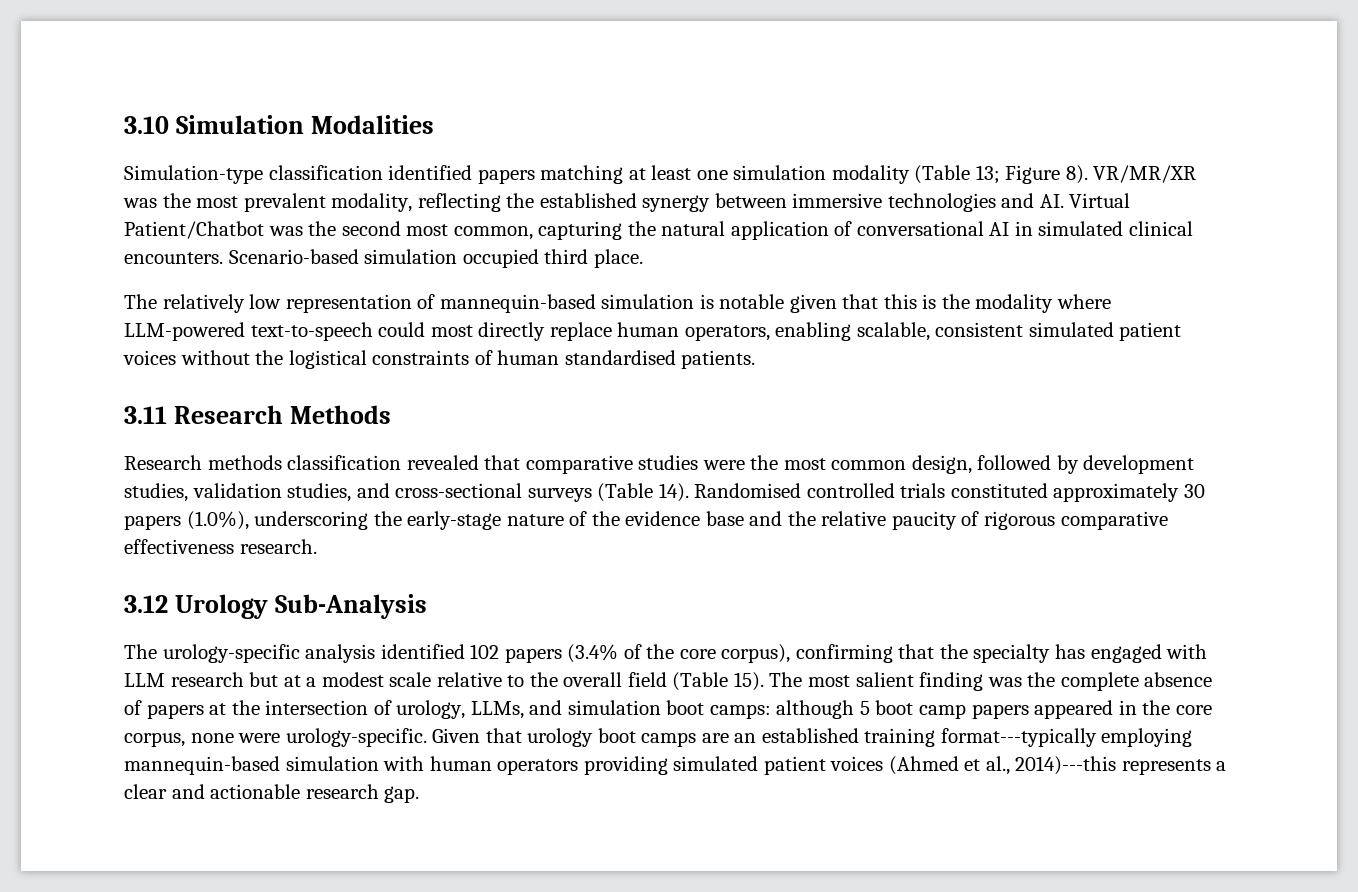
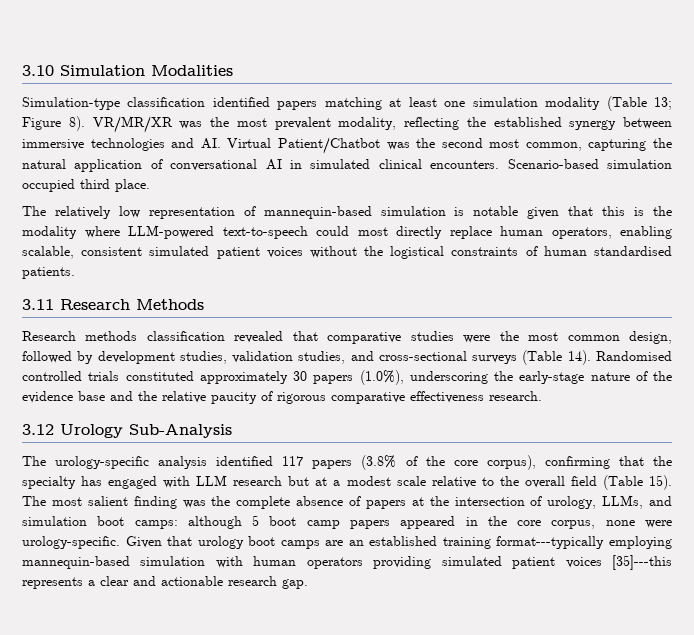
- The urology-specific analysis identified 102 papers (3.4% of the core corpus), confirming that the specialty has engaged with LLM research but at a modest scale relative to the overall field (Table 15).
+ The urology-specific analysis identified 117 papers (3.8% of the core corpus), confirming that the specialty has engaged with LLM research but at a modest scale relative to the overall field (Table 15).
- Given that urology boot camps are an established training format---typically employing mannequin-based simulation with human operators providing simulated patient voices (Ahmed et al., 2014)---this represents a clear and actionable research gap.
+ Given that urology boot camps are an established training format---typically employing mannequin-based simulation with human operators providing simulated patient voices [35]---this represents a clear and actionable research gap.

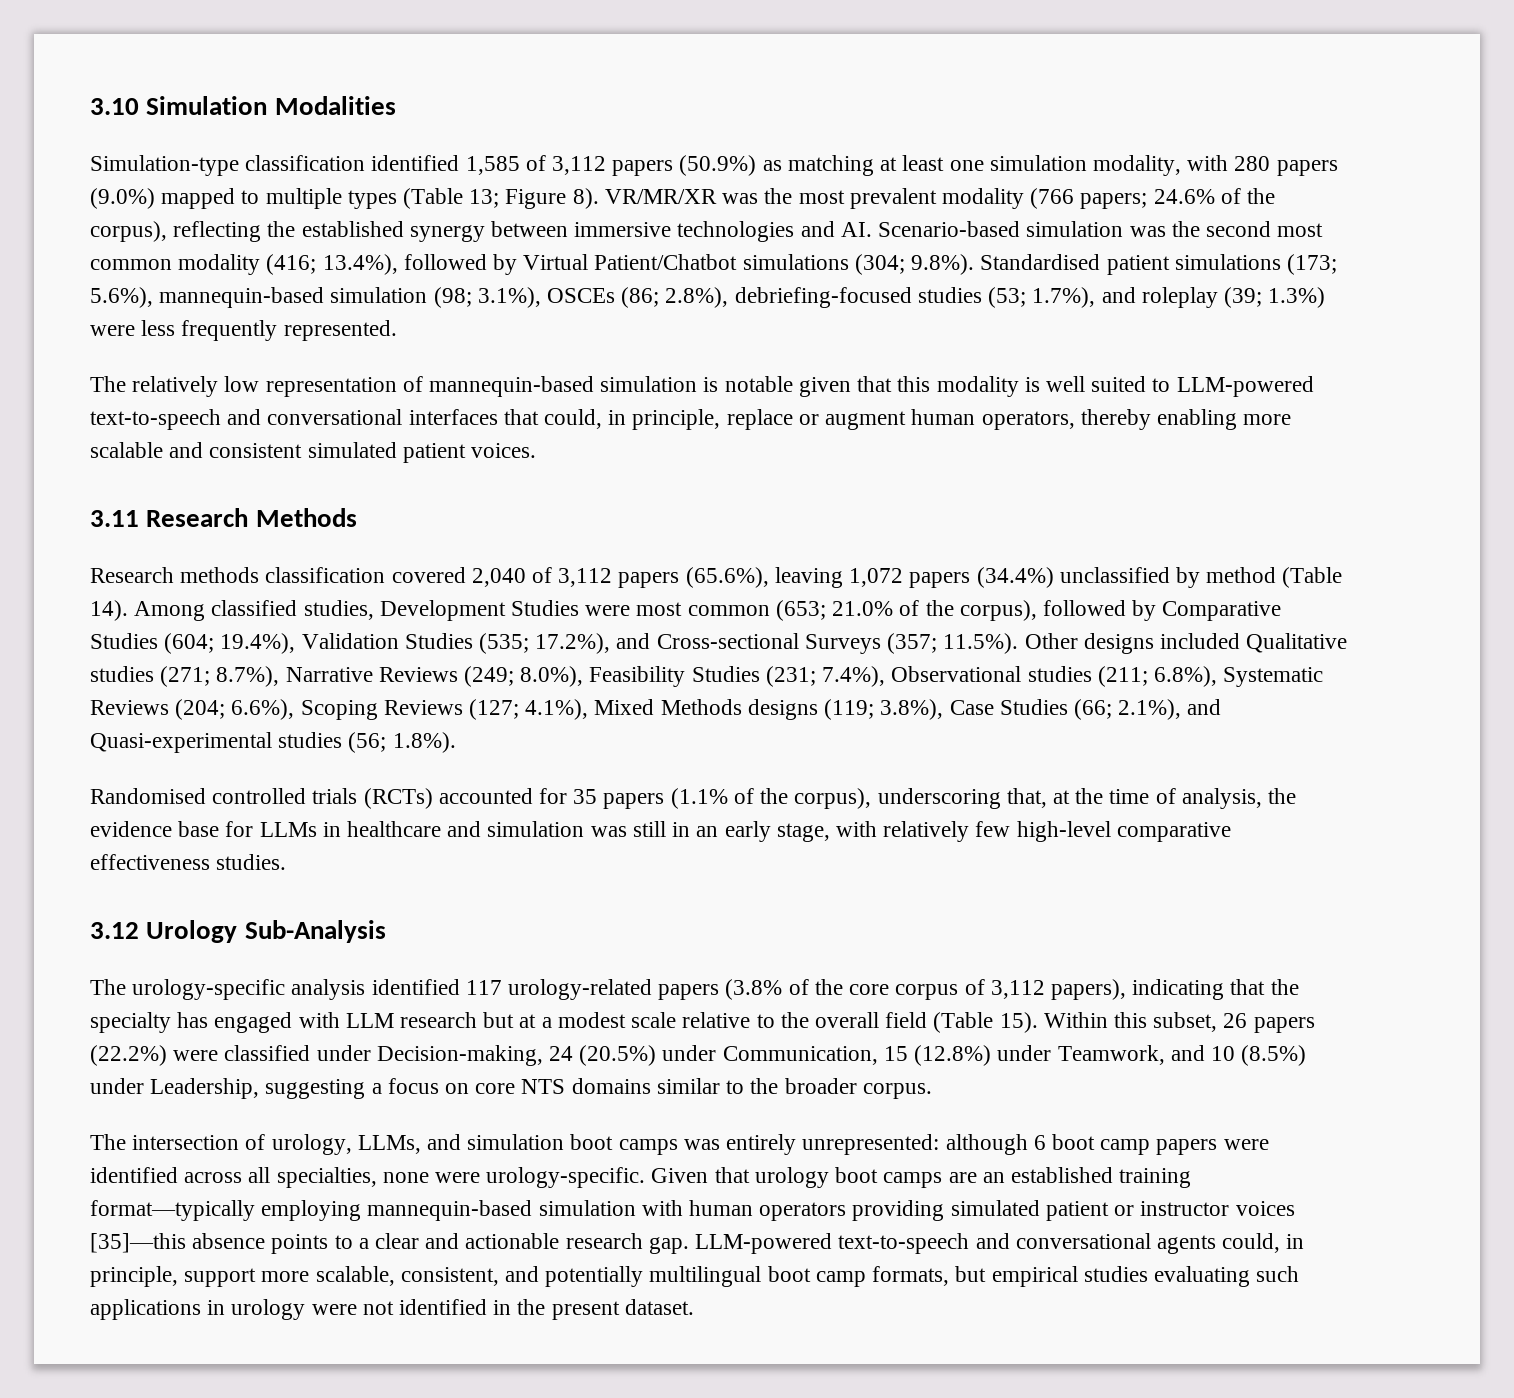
- Simulation-type classification identified papers matching at least one simulation modality (Table 13; Figure 8).
+ Simulation-type classification identified 1,585 of 3,112 papers (50.9%) as matching at least one simulation modality, with 280 papers (9.0%) mapped to multiple types (Table 13; Figure 8).
- VR/MR/XR was the most prevalent modality, reflecting the established synergy between immersive technologies and AI. Virtual Patient/Chatbot was the second most common, capturing the natural application of conversational AI in simulated clinical encounters. Scenario-based simulation occupied third place.
+ VR/MR/XR was the most prevalent modality (766 papers; 24.6% of the corpus), reflecting the established synergy between immersive technologies and AI. Scenario-based simulation was the second most common modality (416; 13.4%), followed by Virtual Patient/Chatbot simulations (304; 9.8%). Standardised patient simulations (173; 5.6%), mannequin-based simulation (98; 3.1%), OSCEs (86; 2.8%), debriefing-focused studies (53; 1.7%), and roleplay (39; 1.3%) were less frequently represented.
- The relatively low representation of mannequin-based simulation is notable given that this is the modality where LLM-powered text-to-speech could most directly replace human operators, enabling scalable, consistent simulated patient voices without the logistical constraints of human standardised patients.
+ The relatively low representation of mannequin-based simulation is notable given that this modality is well suited to LLM-powered text-to-speech and conversational interfaces that could, in principle, replace or augment human operators, thereby enabling more scalable and consistent simulated patient voices.
- Research methods classification revealed that comparative studies were the most common design, followed by development studies, validation studies, and cross-sectional surveys (Table 14). Randomised controlled trials constituted approximately 30 papers (1.0%), underscoring the early-stage nature of the evidence base and the relative paucity of rigorous comparative effectiveness research.
+ Research methods classification covered 2,040 of 3,112 papers (65.6%), leaving 1,072 papers (34.4%) unclassified by method (Table 14). Among classified studies, Development Studies were most common (653; 21.0% of the corpus), followed by Comparative Studies (604; 19.4%), Validation Studies (535; 17.2%), and Cross-sectional Surveys (357; 11.5%). Other designs included Qualitative studies (271; 8.7%), Narrative Reviews (249; 8.0%), Feasibility Studies (231; 7.4%), Observational studies (211; 6.8%), Systematic Reviews (204; 6.6%), Scoping Reviews (127; 4.1%), Mixed Methods designs (119; 3.8%), Case Studies (66; 2.1%), and Quasi-experimental studies (56; 1.8%).
+ Randomised controlled trials (RCTs) accounted for 35 papers (1.1% of the corpus), underscoring that, at the time of analysis, the evidence base for LLMs in healthcare and simulation was still in an early stage, with relatively few high-level comparative effectiveness studies.
- The urology-specific analysis identified 117 papers (3.8% of the core corpus), confirming that the specialty has engaged with LLM research but at a modest scale relative to the overall field (Table 15).
+ The urology-specific analysis identified 117 urology-related papers (3.8% of the core corpus of 3,112 papers), indicating that the specialty has engaged with LLM research but at a modest scale relative to the overall field (Table 15).
- The most salient finding was the complete absence of papers at the intersection of urology, LLMs, and simulation boot camps: although 5 boot camp papers appeared in the core corpus, none were urology-specific.
+ Within this subset, 26 papers (22.2%) were classified under Decision-making, 24 (20.5%) under Communication, 15 (12.8%) under Teamwork, and 10 (8.5%) under Leadership, suggesting a focus on core NTS domains similar to the broader corpus.
+ The intersection of urology, LLMs, and simulation boot camps was entirely unrepresented: although 6 boot camp papers were identified across all specialties, none were urology-specific.
- Given that urology boot camps are an established training format---typically employing mannequin-based simulation with human operators providing simulated patient voices [35]---this represents a clear and actionable research gap.
+ Given that urology boot camps are an established training format—typically employing mannequin-based simulation with human operators providing simulated patient or instructor voices [35]—this absence points to a clear and actionable research gap.
+ LLM-powered text-to-speech and conversational agents could, in principle, support more scalable, consistent, and potentially multilingual boot camp formats, but empirical studies evaluating such applications in urology were not identified in the present dataset.

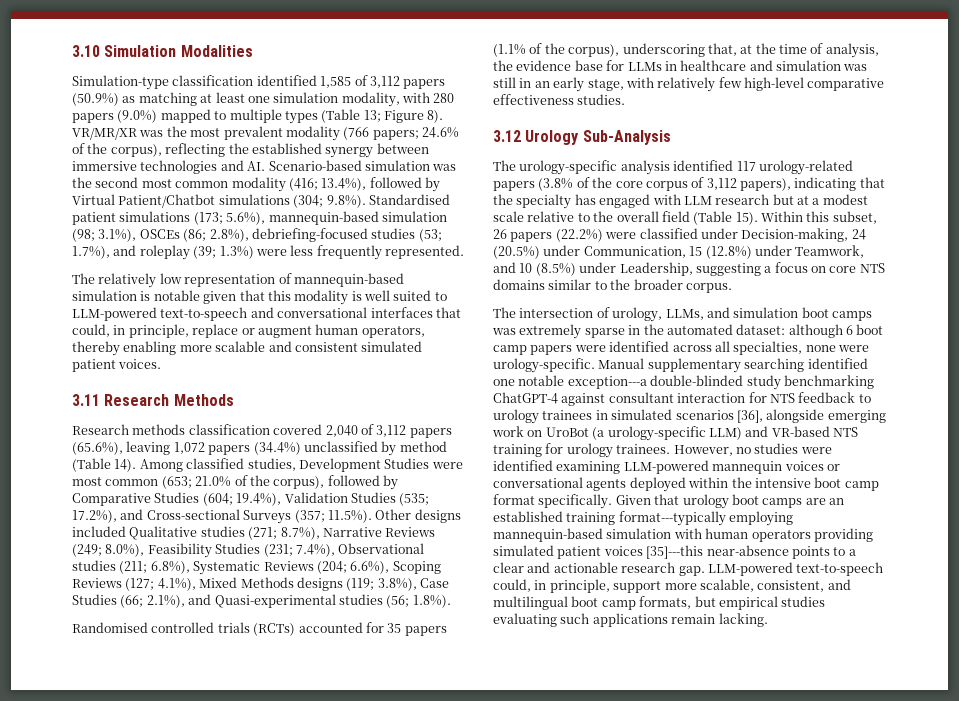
- The intersection of urology, LLMs, and simulation boot camps was entirely unrepresented: although 6 boot camp papers were identified across all specialties, none were urology-specific.
+ The intersection of urology, LLMs, and simulation boot camps was extremely sparse in the automated dataset: although 6 boot camp papers were identified across all specialties, none were urology-specific.
+ Manual supplementary searching identified one notable exception---a double-blinded study benchmarking ChatGPT-4 against consultant interaction for NTS feedback to urology trainees in simulated scenarios [36], alongside emerging work on UroBot (a urology-specific LLM) and VR-based NTS training for urology trainees. However, no studies were identified examining LLM-powered mannequin voices or conversational agents deployed within the intensive boot camp format specifically.
- Given that urology boot camps are an established training format—typically employing mannequin-based simulation with human operators providing simulated patient or instructor voices [35]—this absence points to a clear and actionable research gap.
+ Given that urology boot camps are an established training format---typically employing mannequin-based simulation with human operators providing simulated patient voices [35]---this near-absence points to a clear and actionable research gap.
- LLM-powered text-to-speech and conversational agents could, in principle, support more scalable, consistent, and potentially multilingual boot camp formats, but empirical studies evaluating such applications in urology were not identified in the present dataset.
+ LLM-powered text-to-speech could, in principle, support more scalable, consistent, and multilingual boot camp formats, but empirical studies evaluating such applications remain lacking.

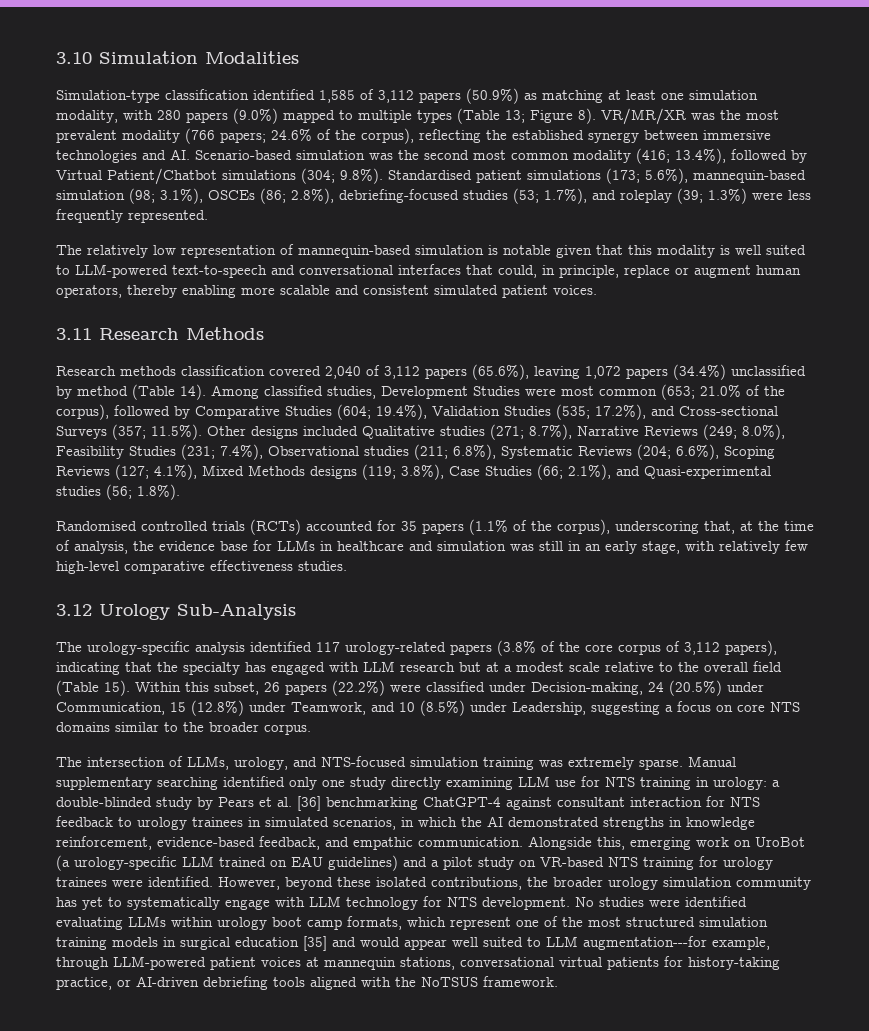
- The intersection of urology, LLMs, and simulation boot camps was extremely sparse in the automated dataset: although 6 boot camp papers were identified across all specialties, none were urology-specific. Manual supplementary searching identified one notable exception---a double-blinded study benchmarking ChatGPT-4 against consultant interaction for NTS feedback to urology trainees in simulated scenarios [36], alongside emerging work on UroBot (a urology-specific LLM) and VR-based NTS training for urology trainees. However, no studies were identified examining LLM-powered mannequin voices or conversational agents deployed within the intensive boot camp format specifically. Given that urology boot camps are an established training format---typically employing mannequin-based simulation with human operators providing simulated patient voices [35]---this near-absence points to a clear and actionable research gap. LLM-powered text-to-speech could, in principle, support more scalable, consistent, and multilingual boot camp formats, but empirical studies evaluating such applications remain lacking.
+ The intersection of LLMs, urology, and NTS-focused simulation training was extremely sparse. Manual supplementary searching identified only one study directly examining LLM use for NTS training in urology: a double-blinded study by Pears et al. [36] benchmarking ChatGPT-4 against consultant interaction for NTS feedback to urology trainees in simulated scenarios, in which the AI demonstrated strengths in knowledge reinforcement, evidence-based feedback, and empathic communication. Alongside this, emerging work on UroBot (a urology-specific LLM trained on EAU guidelines) and a pilot study on VR-based NTS training for urology trainees were identified. However, beyond these isolated contributions, the broader urology simulation community has yet to systematically engage with LLM technology for NTS development. No studies were identified evaluating LLMs within urology boot camp formats, which represent one of the most structured simulation training models in surgical education [35] and would appear well suited to LLM augmentation---for example, through LLM-powered patient voices at mannequin stations, conversational virtual patients for history-taking practice, or AI-driven debriefing tools aligned with the NoTSUS framework.

